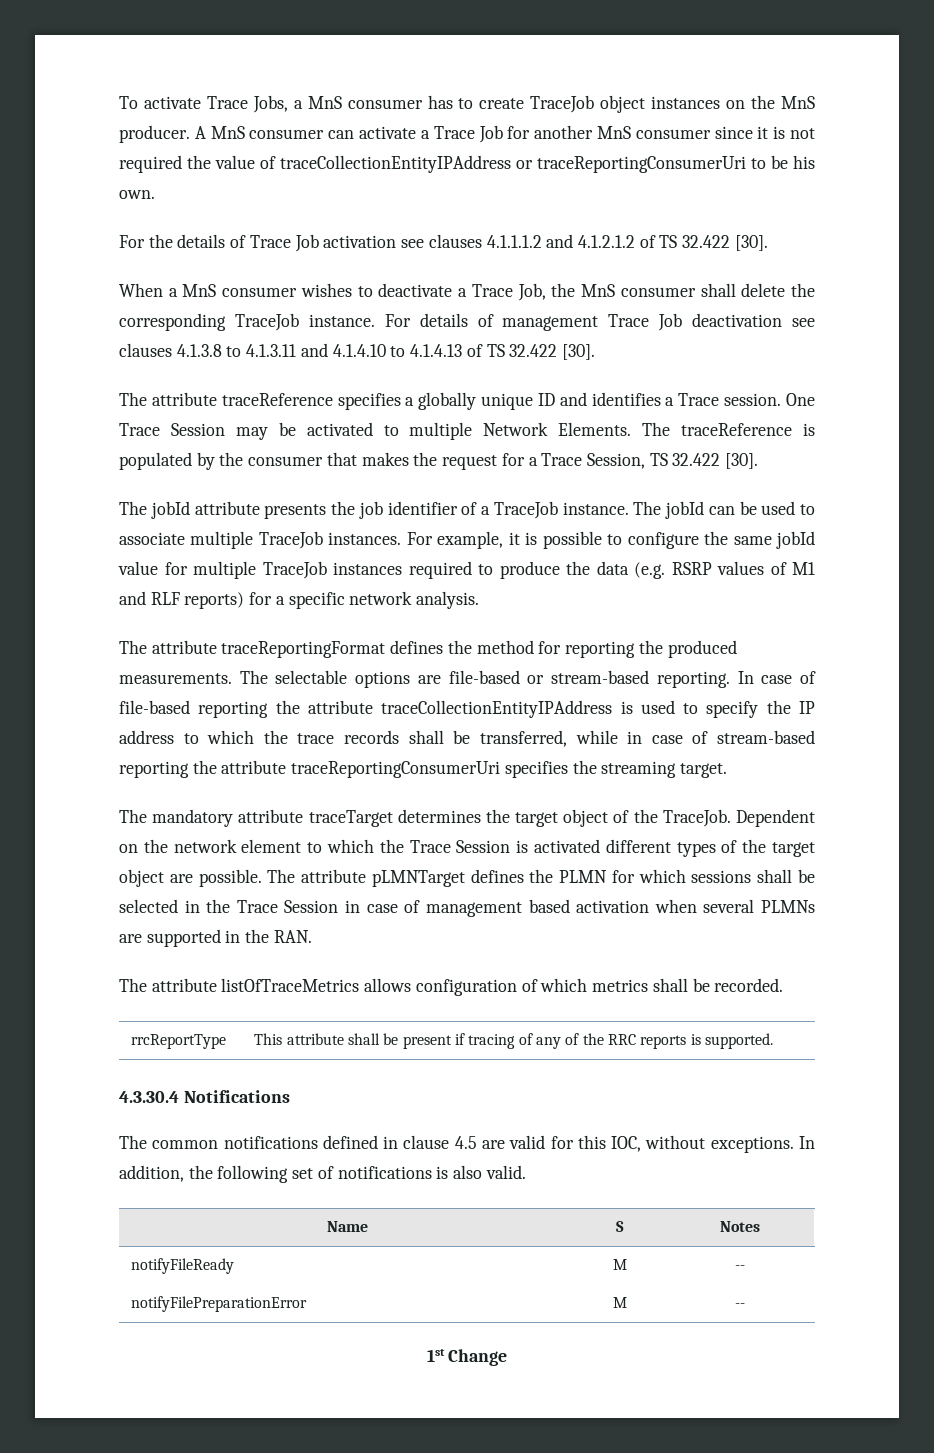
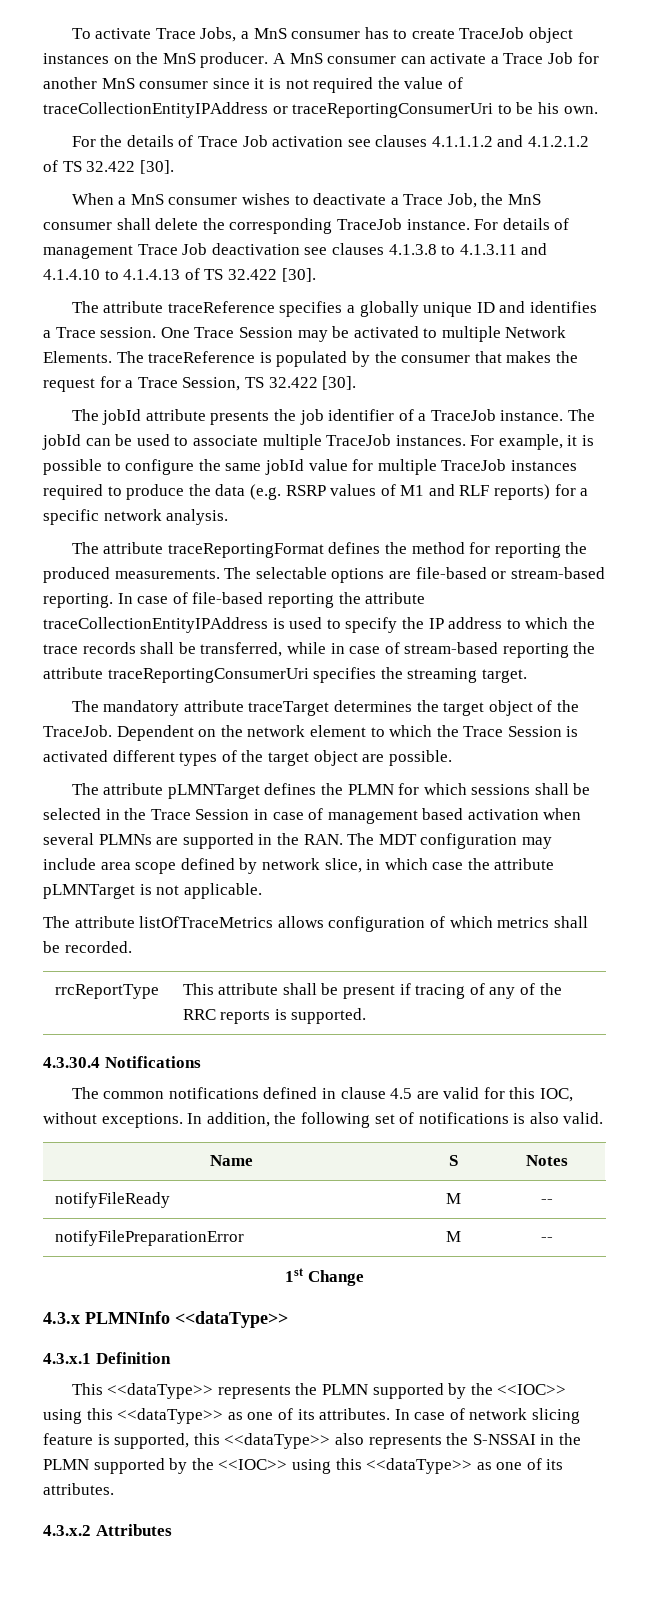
- Dependent on the network element to which the Trace Session is activated different types of the target object are possible. The attribute pLMNTarget defines the PLMN for which sessions shall be selected in the Trace Session in case of management based activation when several PLMNs are supported in the RAN.
+ Dependent on the network element to which the Trace Session is activated different types of the target object are possible.
+ The attribute pLMNTarget defines the PLMN for which sessions shall be selected in the Trace Session in case of management based activation when several PLMNs are supported in the RAN. The MDT configuration may include area scope defined by network slice, in which case the attribute pLMNTarget is not applicable.
+ 4.3.x PLMNInfo <<dataType>>
+ 4.3.x.1 Definition
+ This <<dataType>> represents the PLMN supported by the <<IOC>> using this <<dataType>> as one of its attributes. In case of network slicing feature is supported, this <<dataType>> also represents the S-NSSAI in the PLMN supported by the <<IOC>> using this <<dataType>> as one of its attributes.
+ 4.3.x.2 Attributes

